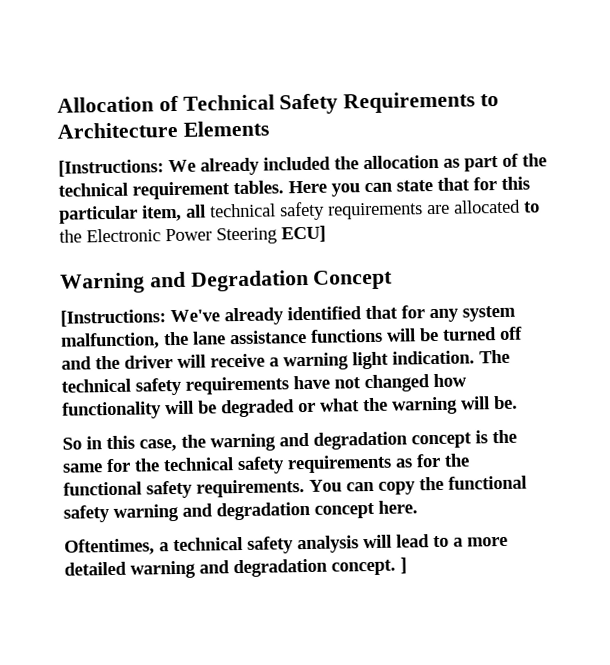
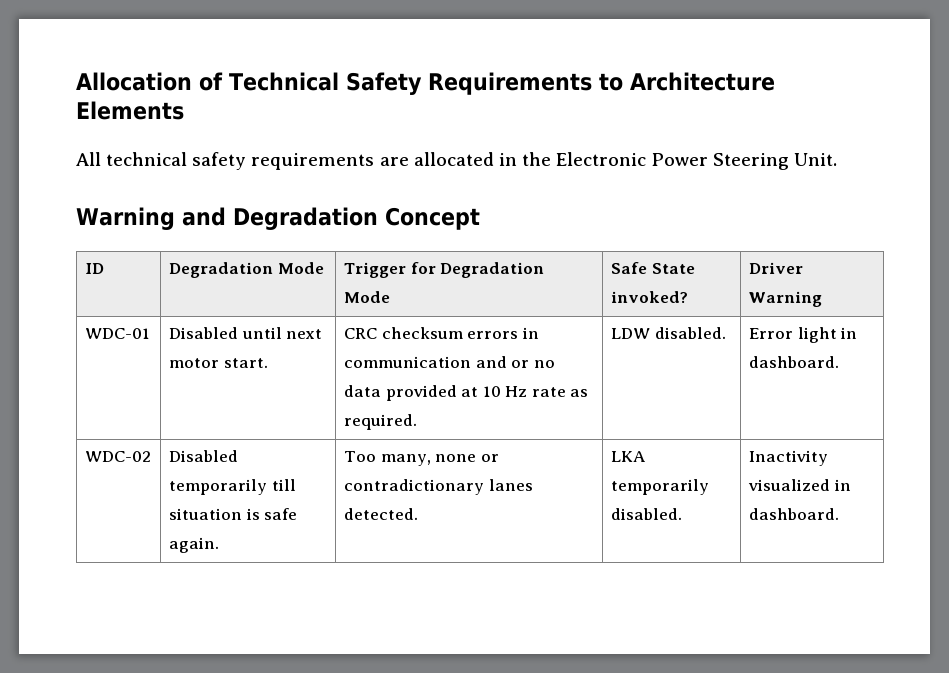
- [Instructions: We already included the allocation as part of the technical requirement tables. Here you can state that for this particular item, all technical safety requirements are allocated to the Electronic Power Steering ECU]
+ All technical safety requirements are allocated in the Electronic Power Steering Unit.
- [Instructions: We've already identified that for any system malfunction, the lane assistance functions will be turned off and the driver will receive a warning light indication. The technical safety requirements have not changed how functionality will be degraded or what the warning will be.
- So in this case, the warning and degradation concept is the same for the technical safety requirements as for the functional safety requirements. You can copy the functional safety warning and degradation concept here.
- Oftentimes, a technical safety analysis will lead to a more detailed warning and degradation concept. ]
+ ID | Degradation Mode | Trigger for Degradation Mode | Safe State invoked? | Driver Warning
+ WDC-01 | Disabled until next motor start. | CRC checksum errors in communication and or no data provided at 10 Hz rate as required. | LDW disabled. | Error light in dashboard.
+ WDC-02 | Disabled temporarily till situation is safe again. | Too many, none or contradictionary lanes detected. | LKA temporarily disabled. | Inactivity visualized in dashboard.

